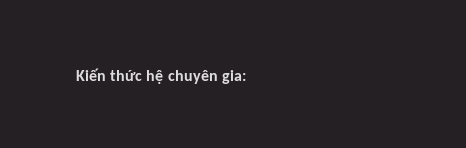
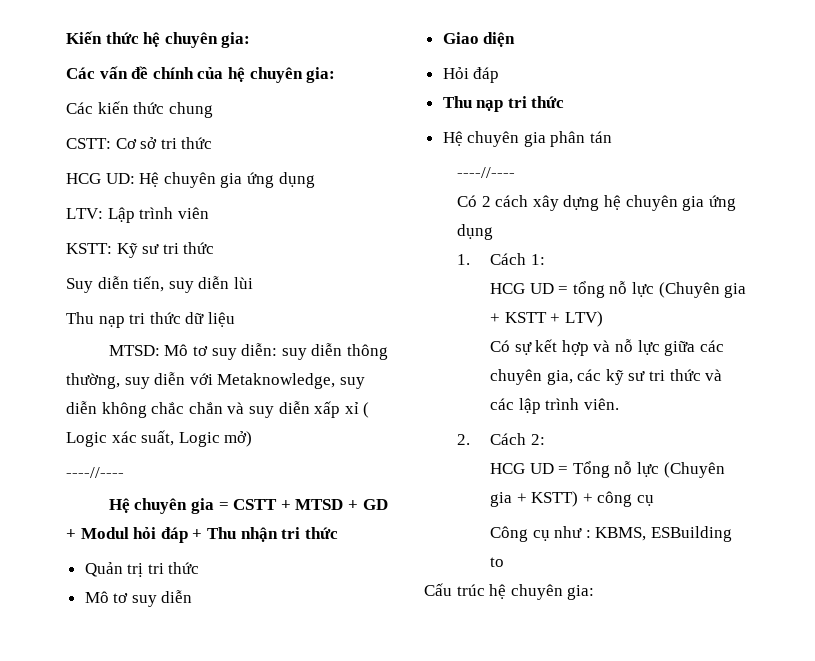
+ Các vấn đề chính của hệ chuyên gia:
+ Các kiến thức chung
+ CSTT: Cơ sở tri thức
+ HCG UD: Hệ chuyên gia ứng dụng
+ LTV: Lập trình viên
+ KSTT: Kỹ sư tri thức
+ Suy diễn tiến, suy diễn lùi
+ Thu nạp tri thức dữ liệu
+ MTSD: Mô tơ suy diễn: suy diễn thông thường, suy diễn với Metaknowledge, suy diễn không chắc chắn và suy diễn xấp xỉ ( Logic xác suất, Logic mở)
+ ----//----
+ Hệ chuyên gia = CSTT + MTSD + GD + Modul hỏi đáp + Thu nhận tri thức
+ Quản trị tri thức
+ Mô tơ suy diễn
+ Giao diện
+ Hỏi đáp
+ Thu nạp tri thức
+ Hệ chuyên gia phân tán
+ ----//----
+ Có 2 cách xây dựng hệ chuyên gia ứng dụng
+ 1. Cách 1:
+ HCG UD = tổng nỗ lực (Chuyên gia + KSTT + LTV)
+ Có sự kết hợp và nỗ lực giữa các chuyên gia, các kỹ sư tri thức và các lập trình viên.
+ 2. Cách 2:
+ HCG UD = Tổng nỗ lực (Chuyên gia + KSTT) + công cụ
+ Công cụ như : KBMS, ESBuilding to
+ Cấu trúc hệ chuyên gia:

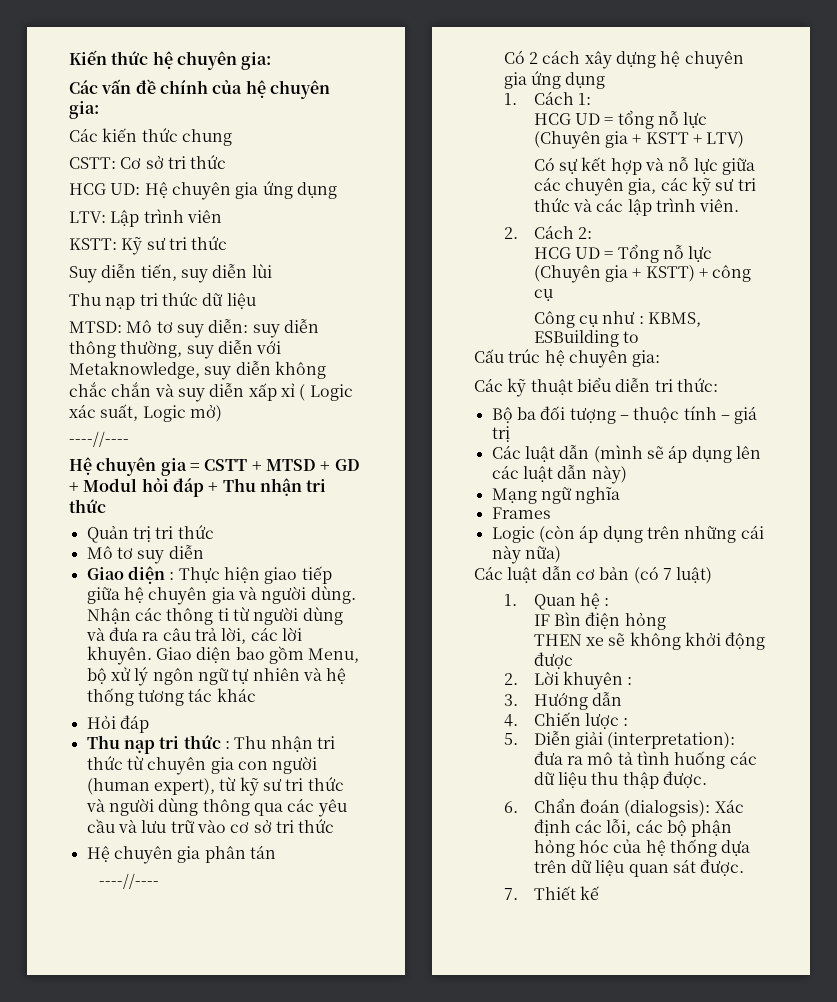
- Giao diện
+ Giao diện : Thực hiện giao tiếp giữa hệ chuyên gia và người dùng. Nhận các thông ti từ người dùng và đưa ra câu trả lời, các lời khuyên. Giao diện bao gồm Menu, bộ xử lý ngôn ngữ tự nhiên và hệ thống tương tác khác
  Hỏi đáp
- Thu nạp tri thức
+ Thu nạp tri thức : Thu nhận tri thức từ chuyên gia con người (human expert), từ kỹ sư tri thức và người dùng thông qua các yêu cầu và lưu trữ vào cơ sở tri thức
+ Các kỹ thuật biểu diễn tri thức:
+ Bộ ba đối tượng – thuộc tính – giá trị
+ Các luật dẫn (mình sẽ áp dụng lên các luật dẫn này)
+ Mạng ngữ nghĩa
+ Frames
+ Logic (còn áp dụng trên những cái này nữa)
+ Các luật dẫn cơ bản (có 7 luật)
+ 1. Quan hệ :
+ IF Bìn điện hỏng
+ THEN xe sẽ không khởi động được
+ 2. Lời khuyên :
+ 3. Hướng dẫn
+ 4. Chiến lược :
+ 5. Diễn giải (interpretation): đưa ra mô tả tình huống các dữ liệu thu thập được.
+ 6. Chẩn đoán (dialogsis): Xác định các lỗi, các bộ phận hỏng hóc của hệ thống dựa trên dữ liệu quan sát được.
+ 7. Thiết kế

